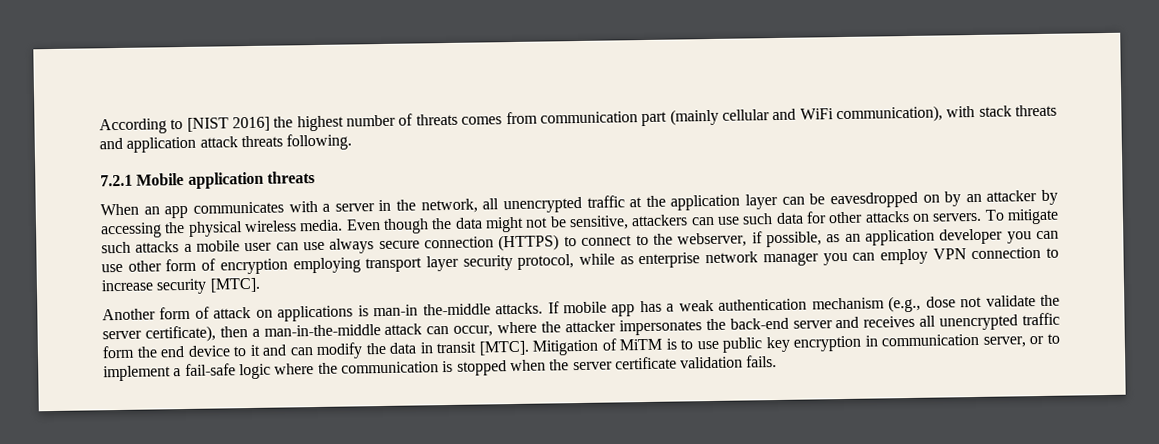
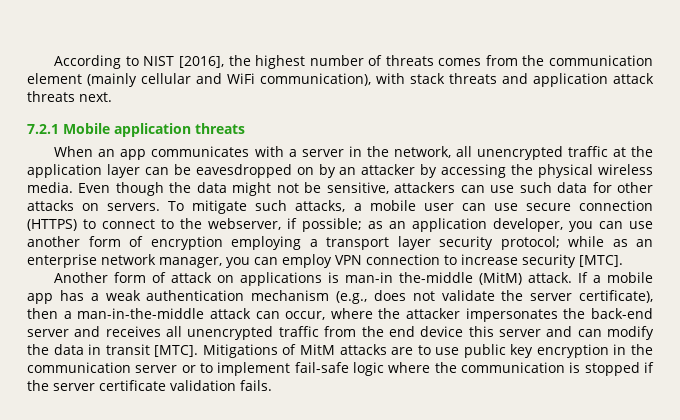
- According to [NIST 2016] the highest number of threats comes from communication part (mainly cellular and WiFi communication), with stack threats and application attack threats following.
+ According to NIST [2016], the highest number of threats comes from the communication element (mainly cellular and WiFi communication), with stack threats and application attack threats next.
- To mitigate such attacks a mobile user can use always secure connection (HTTPS) to connect to the webserver, if possible, as an application developer you can use other form of encryption employing transport layer security protocol, while as enterprise network manager you can employ VPN connection to increase security [MTC].
+ To mitigate such attacks, a mobile user can use secure connection (HTTPS) to connect to the webserver, if possible; as an application developer, you can use another form of encryption employing a transport layer security protocol; while as an enterprise network manager, you can employ VPN connection to increase security [MTC].
- Another form of attack on applications is man-in the-middle attacks. If mobile app has a weak authentication mechanism (e.g., dose not validate the server certificate), then a man-in-the-middle attack can occur, where the attacker impersonates the back-end server and receives all unencrypted traffic form the end device to it and can modify the data in transit [MTC].
+ Another form of attack on applications is man-in the-middle (MitM) attack. If a mobile app has a weak authentication mechanism (e.g., does not validate the server certificate), then a man-in-the-middle attack can occur, where the attacker impersonates the back-end server and receives all unencrypted traffic from the end device this server and can modify the data in transit [MTC].
- Mitigation of MiTM is to use public key encryption in communication server, or to implement a fail-safe logic where the communication is stopped when the server certificate validation fails.
+ Mitigations of MitM attacks are to use public key encryption in the communication server or to implement fail-safe logic where the communication is stopped if the server certificate validation fails.

